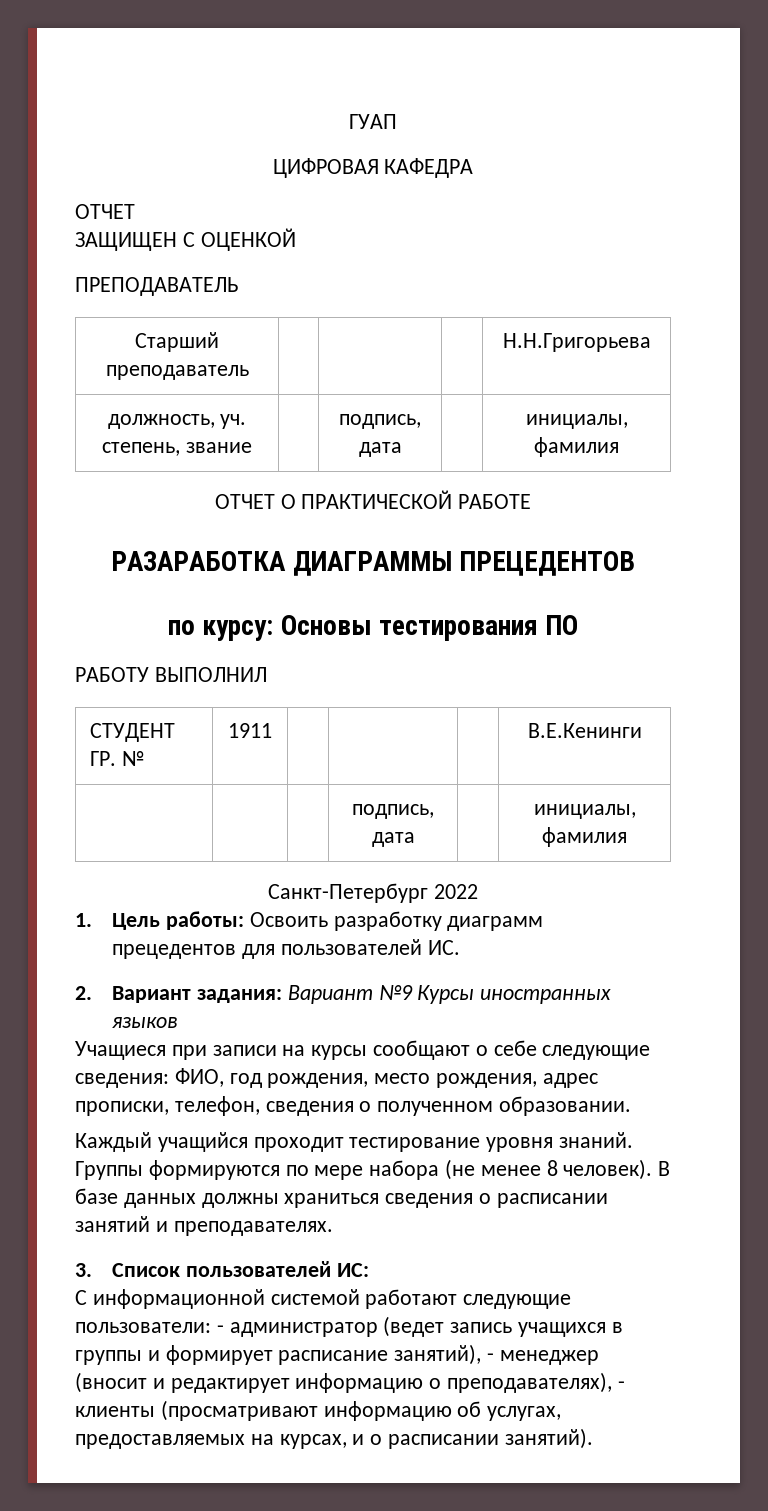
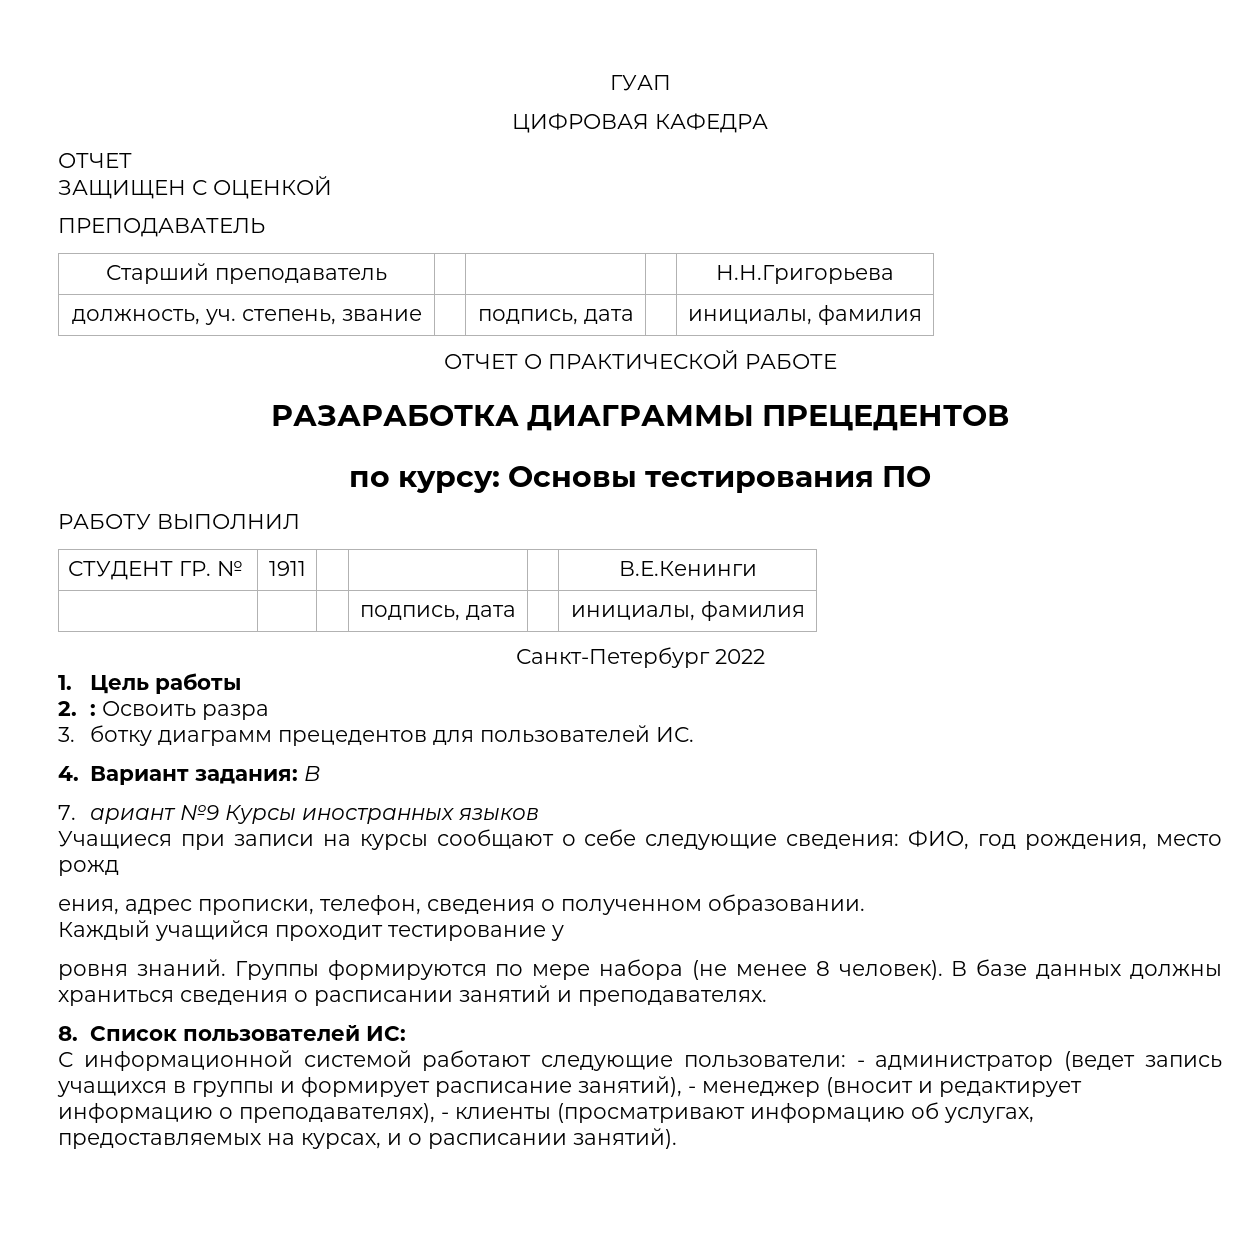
- 1. Цель работы: Освоить разработку диаграмм прецедентов для пользователей ИС.
+ 1. Цель работы
+ 2. : Освоить разра
+ 3. ботку диаграмм прецедентов для пользователей ИС.
- 2. Вариант задания: Вариант №9 Курсы иностранных языков
+ 4. Вариант задания: В
+ 7. ариант №9 Курсы иностранных языков
- Учащиеся при записи на курсы сообщают о себе следующие сведения: ФИО, год рождения, место рождения, адрес прописки, телефон, сведения о полученном образовании.
+ Учащиеся при записи на курсы сообщают о себе следующие сведения: ФИО, год рождения, место рожд
+ ения, адрес прописки, телефон, сведения о полученном образовании.
- Каждый учащийся проходит тестирование уровня знаний.
+ Каждый учащийся проходит тестирование у
+ ровня знаний.
- 3. Список пользователей ИС:
+ 8. Список пользователей ИС:

